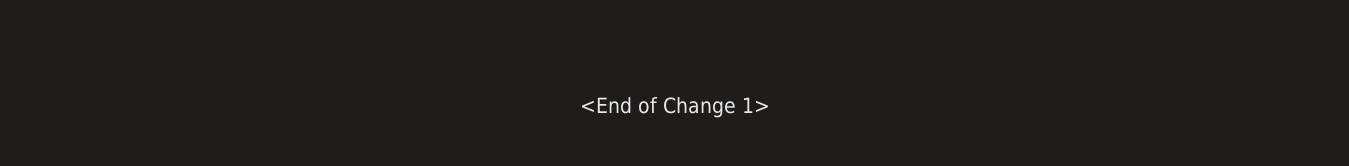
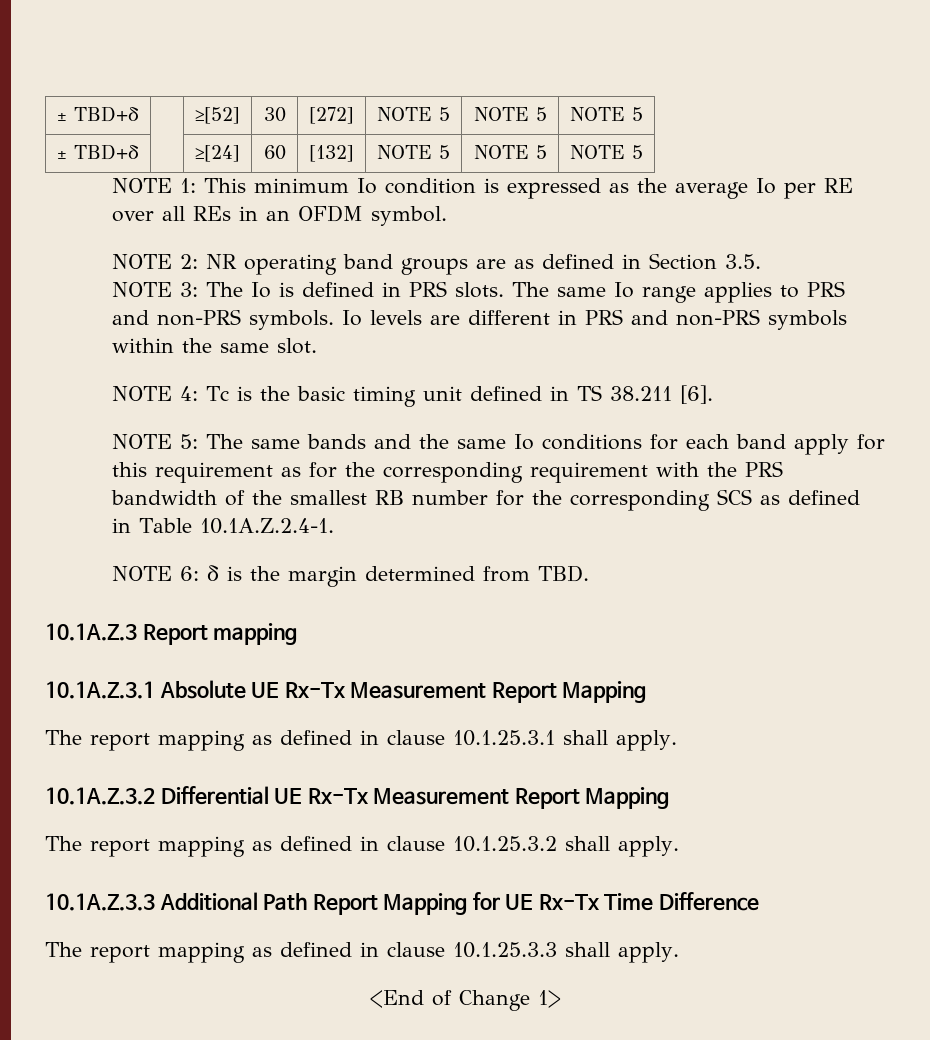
+ ± TBD+δ | | ≥[52] | 30 | [272] | NOTE 5 | NOTE 5 | NOTE 5
+ ± TBD+δ | | ≥[24] | 60 | [132] | NOTE 5 | NOTE 5 | NOTE 5
+ NOTE 1: This minimum Io condition is expressed as the average Io per RE over all REs in an OFDM symbol.
+ NOTE 2: NR operating band groups are as defined in Section 3.5.
+ NOTE 3: The Io is defined in PRS slots. The same Io range applies to PRS and non-PRS symbols. Io levels are different in PRS and non-PRS symbols within the same slot.
+ NOTE 4: Tc is the basic timing unit defined in TS 38.211 [6].
+ NOTE 5: The same bands and the same Io conditions for each band apply for this requirement as for the corresponding requirement with the PRS bandwidth of the smallest RB number for the corresponding SCS as defined in Table 10.1A.Z.2.4-1.
+ NOTE 6: δ is the margin determined from TBD.
+ 10.1A.Z.3 Report mapping
+ 10.1A.Z.3.1 Absolute UE Rx-Tx Measurement Report Mapping
+ The report mapping as defined in clause 10.1.25.3.1 shall apply.
+ 10.1A.Z.3.2 Differential UE Rx-Tx Measurement Report Mapping
+ The report mapping as defined in clause 10.1.25.3.2 shall apply.
+ 10.1A.Z.3.3 Additional Path Report Mapping for UE Rx-Tx Time Difference
+ The report mapping as defined in clause 10.1.25.3.3 shall apply.

